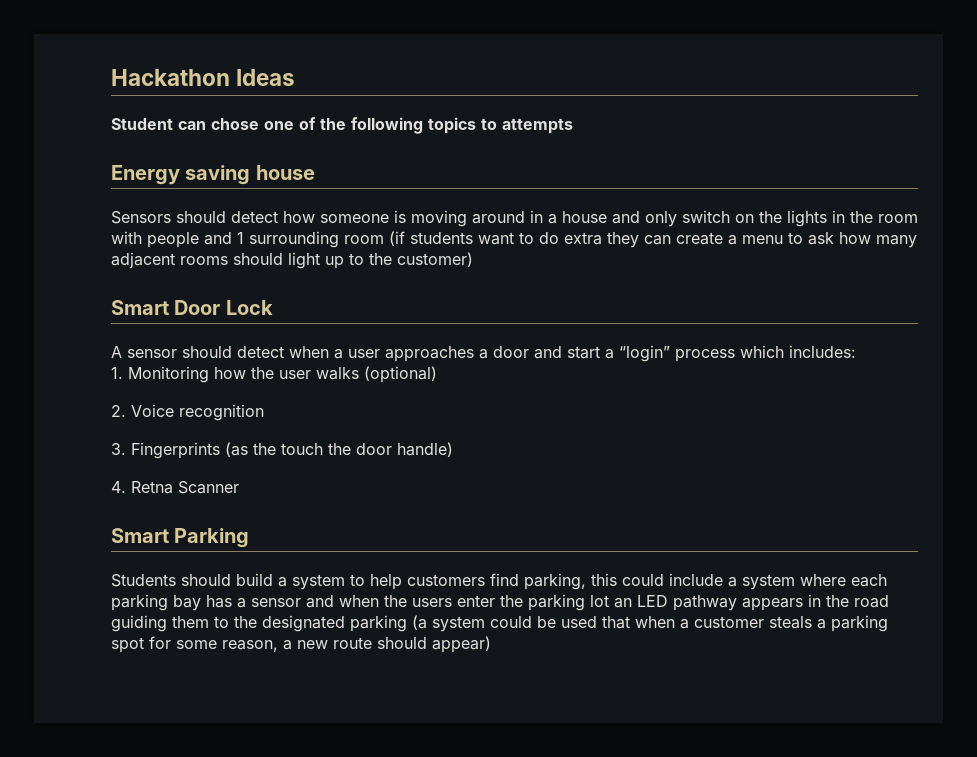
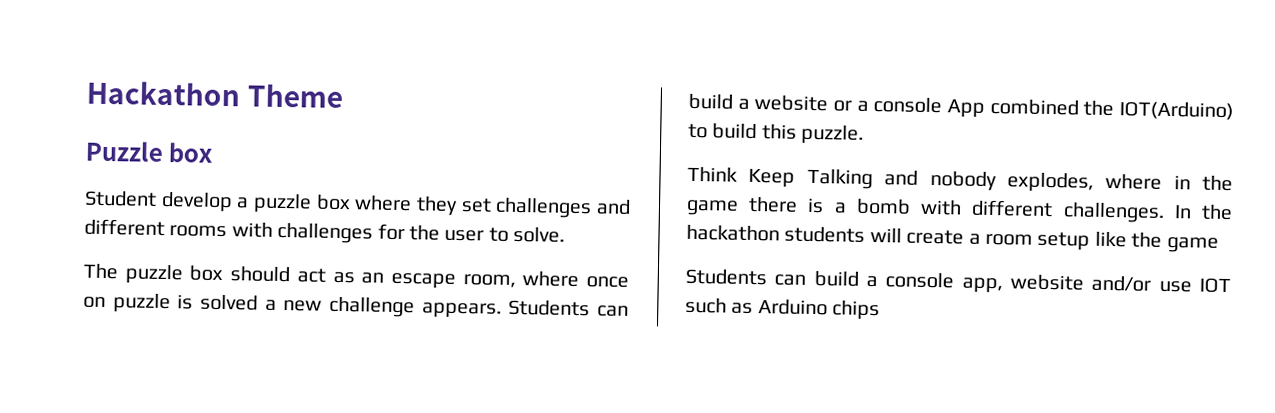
- Hackathon Ideas
- Student can chose one of the following topics to attempts
- Energy saving house
- Sensors should detect how someone is moving around in a house and only switch on the lights in the room with people and 1 surrounding room (if students want to do extra they can create a menu to ask how many adjacent rooms should light up to the customer)
- Smart Door Lock
- A sensor should detect when a user approaches a door and start a “login” process which includes:
- 1. Monitoring how the user walks (optional)
- 2. Voice recognition
- 3. Fingerprints (as the touch the door handle)
- 4. Retna Scanner
- Smart Parking
- Students should build a system to help customers find parking, this could include a system where each parking bay has a sensor and when the users enter the parking lot an LED pathway appears in the road guiding them to the designated parking (a system could be used that when a customer steals a parking spot for some reason, a new route should appear)
+ Hackathon Theme
+ Puzzle box
+ Student develop a puzzle box where they set challenges and different rooms with challenges for the user to solve.
+ The puzzle box should act as an escape room, where once on puzzle is solved a new challenge appears. Students can build a website or a console App combined the IOT(Arduino) to build this puzzle.
+ Think Keep Talking and nobody explodes, where in the game there is a bomb with different challenges. In the hackathon students will create a room setup like the game
+ Students can build a console app, website and/or use IOT such as Arduino chips

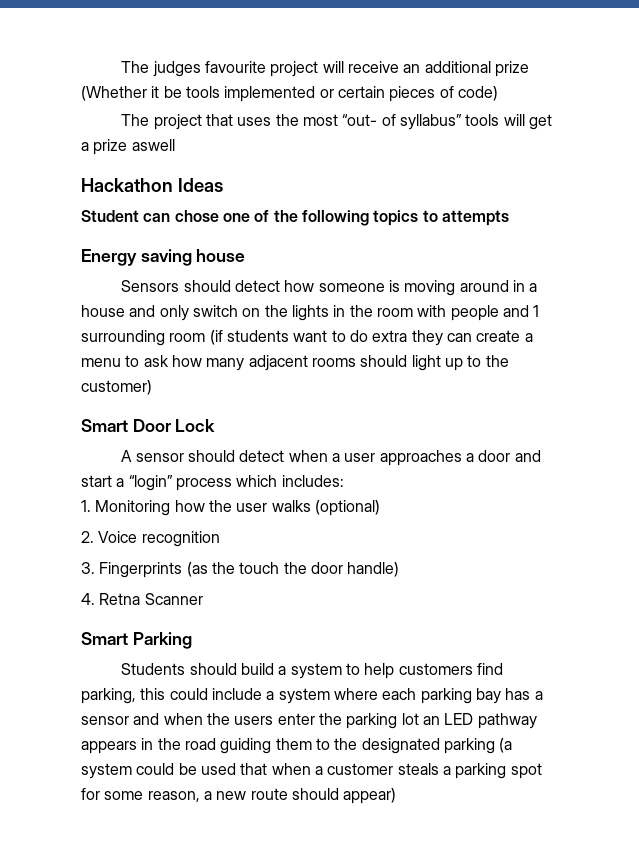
- Hackathon Theme
- Puzzle box
- Student develop a puzzle box where they set challenges and different rooms with challenges for the user to solve.
- The puzzle box should act as an escape room, where once on puzzle is solved a new challenge appears. Students can build a website or a console App combined the IOT(Arduino) to build this puzzle.
- Think Keep Talking and nobody explodes, where in the game there is a bomb with different challenges. In the hackathon students will create a room setup like the game
- Students can build a console app, website and/or use IOT such as Arduino chips
+ The judges favourite project will receive an additional prize (Whether it be tools implemented or certain pieces of code)
+ The project that uses the most “out- of syllabus” tools will get a prize aswell
+ Hackathon Ideas
+ Student can chose one of the following topics to attempts
+ Energy saving house
+ Sensors should detect how someone is moving around in a house and only switch on the lights in the room with people and 1 surrounding room (if students want to do extra they can create a menu to ask how many adjacent rooms should light up to the customer)
+ Smart Door Lock
+ A sensor should detect when a user approaches a door and start a “login” process which includes:
+ 1. Monitoring how the user walks (optional)
+ 2. Voice recognition
+ 3. Fingerprints (as the touch the door handle)
+ 4. Retna Scanner
+ Smart Parking
+ Students should build a system to help customers find parking, this could include a system where each parking bay has a sensor and when the users enter the parking lot an LED pathway appears in the road guiding them to the designated parking (a system could be used that when a customer steals a parking spot for some reason, a new route should appear)

